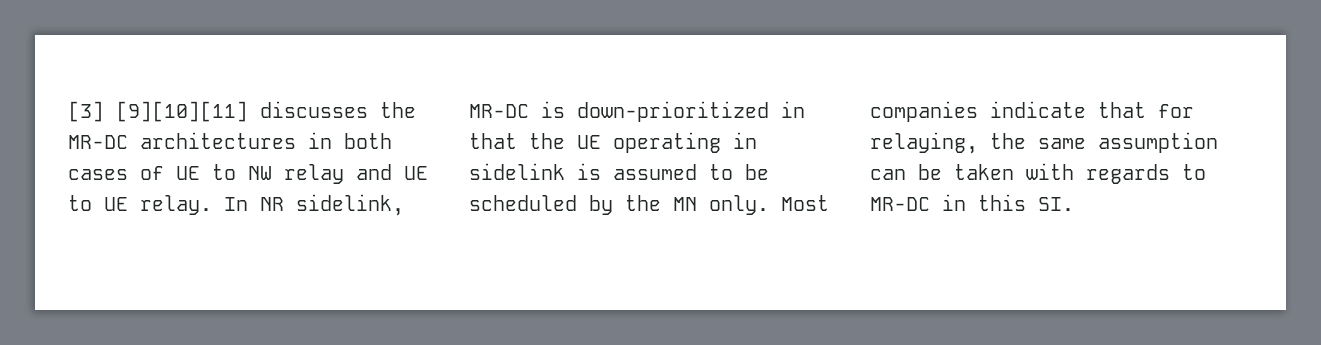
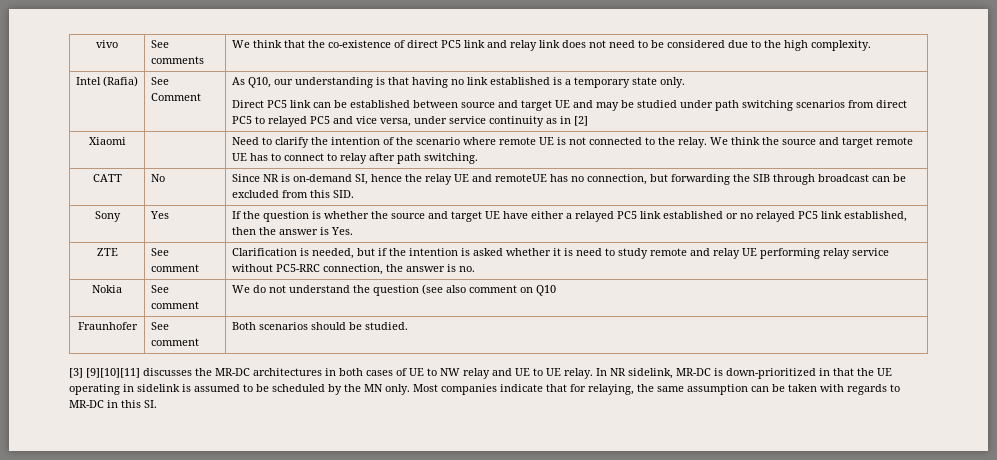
+ vivo | See comments | We think that the co-existence of direct PC5 link and relay link does not need to be considered due to the high complexity.
+ Intel (Rafia) | See Comment | As Q10, our understanding is that having no link established is a temporary state only.
+ Direct PC5 link can be established between source and target UE and may be studied under path switching scenarios from direct PC5 to relayed PC5 and vice versa, under service continuity as in [2]
+ Xiaomi | | Need to clarify the intention of the scenario where remote UE is not connected to the relay. We think the source and target remote UE has to connect to relay after path switching.
+ CATT | No | Since NR is on-demand SI, hence the relay UE and remoteUE has no connection, but forwarding the SIB through broadcast can be excluded from this SID.
+ Sony | Yes | If the question is whether the source and target UE have either a relayed PC5 link established or no relayed PC5 link established, then the answer is Yes.
+ ZTE | See comment | Clarification is needed, but if the intention is asked whether it is need to study remote and relay UE performing relay service without PC5-RRC connection, the answer is no.
+ Nokia | See comment | We do not understand the question (see also comment on Q10
+ Fraunhofer | See comment | Both scenarios should be studied.

